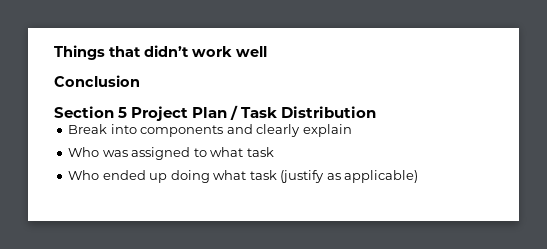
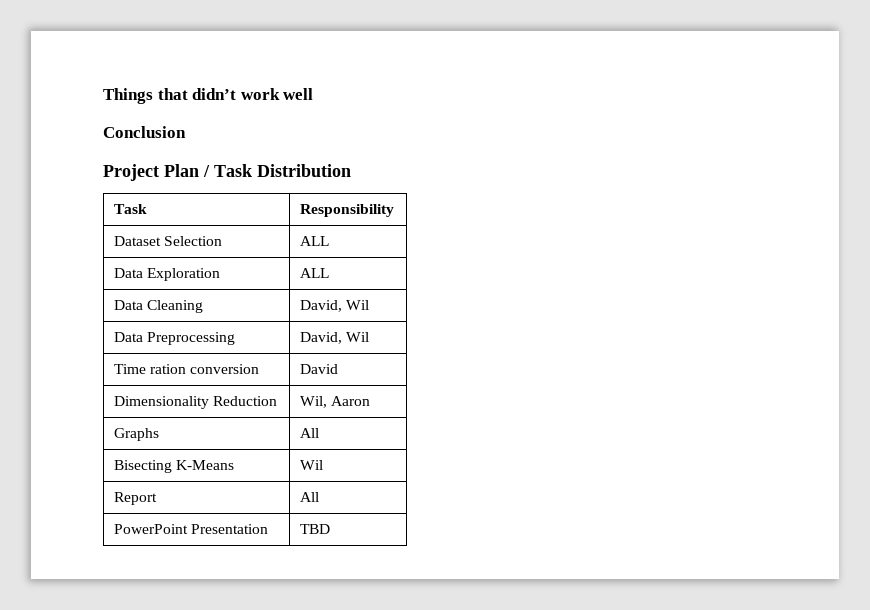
- Section 5 Project Plan / Task Distribution
+ Project Plan / Task Distribution
- Break into components and clearly explain
- Who was assigned to what task
- Who ended up doing what task (justify as applicable)
+ Task | Responsibility
+ Dataset Selection | ALL
+ Data Exploration | ALL
+ Data Cleaning | David, Wil
+ Data Preprocessing | David, Wil
+ Time ration conversion | David
+ Dimensionality Reduction | Wil, Aaron
+ Graphs | All
+ Bisecting K-Means | Wil
+ Report | All
+ PowerPoint Presentation | TBD

